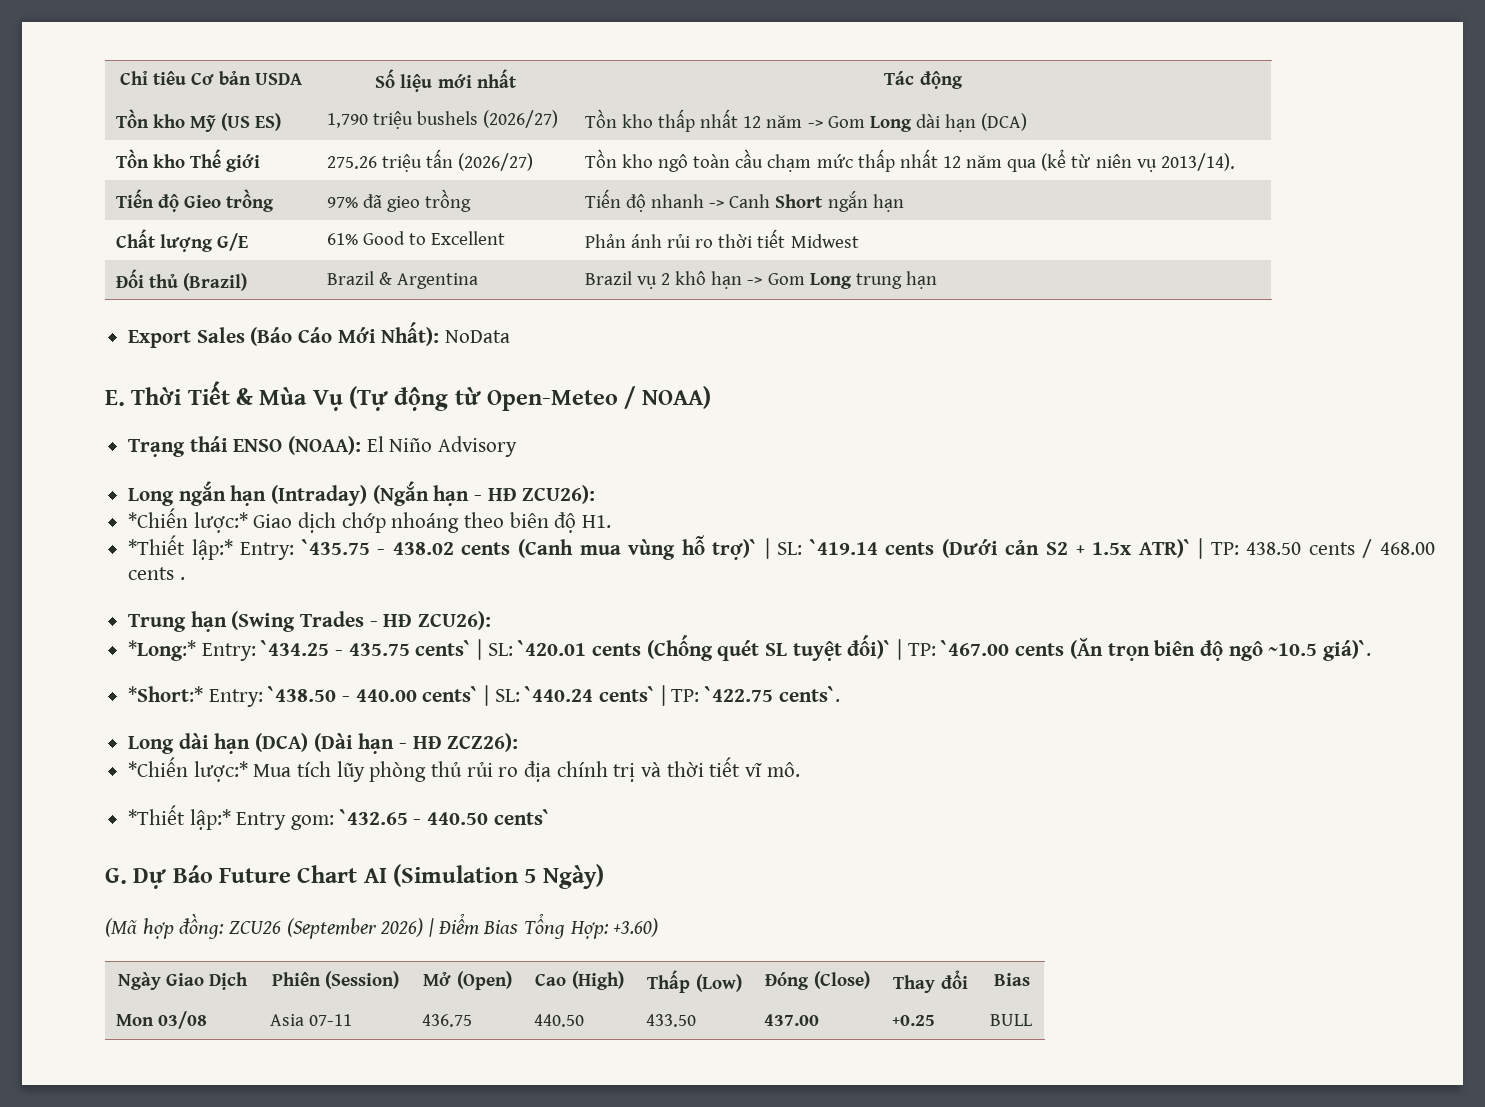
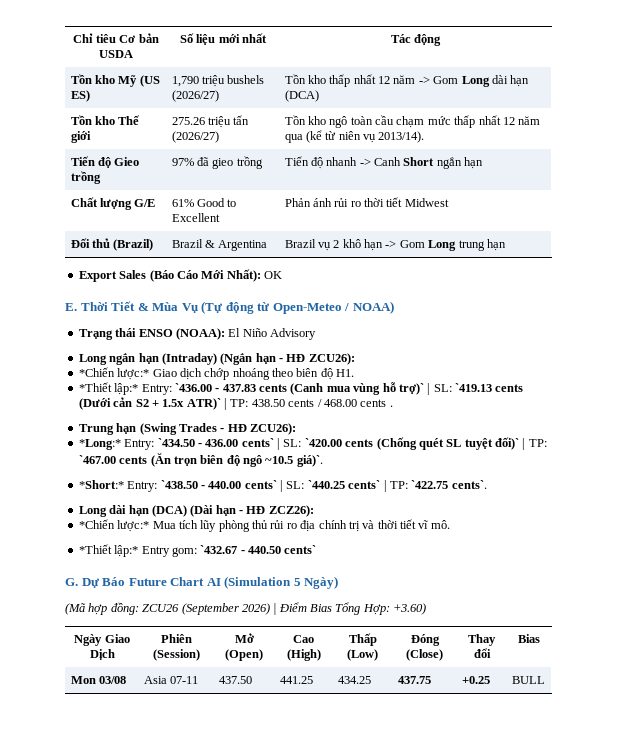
- Export Sales (Báo Cáo Mới Nhất): NoData
+ Export Sales (Báo Cáo Mới Nhất): OK
- *Thiết lập:* Entry: `435.75 - 438.02 cents (Canh mua vùng hỗ trợ)` | SL: `419.14 cents (Dưới cản S2 + 1.5x ATR)` | TP: 438.50 cents / 468.00 cents .
+ *Thiết lập:* Entry: `436.00 - 437.83 cents (Canh mua vùng hỗ trợ)` | SL: `419.13 cents (Dưới cản S2 + 1.5x ATR)` | TP: 438.50 cents / 468.00 cents .
- *Long:* Entry: `434.25 - 435.75 cents` | SL: `420.01 cents (Chống quét SL tuyệt đối)` | TP: `467.00 cents (Ăn trọn biên độ ngô ~10.5 giá)`.
+ *Long:* Entry: `434.50 - 436.00 cents` | SL: `420.00 cents (Chống quét SL tuyệt đối)` | TP: `467.00 cents (Ăn trọn biên độ ngô ~10.5 giá)`.
- *Short:* Entry: `438.50 - 440.00 cents` | SL: `440.24 cents` | TP: `422.75 cents`.
+ *Short:* Entry: `438.50 - 440.00 cents` | SL: `440.25 cents` | TP: `422.75 cents`.
- *Thiết lập:* Entry gom: `432.65 - 440.50 cents`
+ *Thiết lập:* Entry gom: `432.67 - 440.50 cents`
- Mon 03/08 | Asia 07-11 | 436.75 | 440.50 | 433.50 | 437.00 | +0.25 | BULL
+ Mon 03/08 | Asia 07-11 | 437.50 | 441.25 | 434.25 | 437.75 | +0.25 | BULL

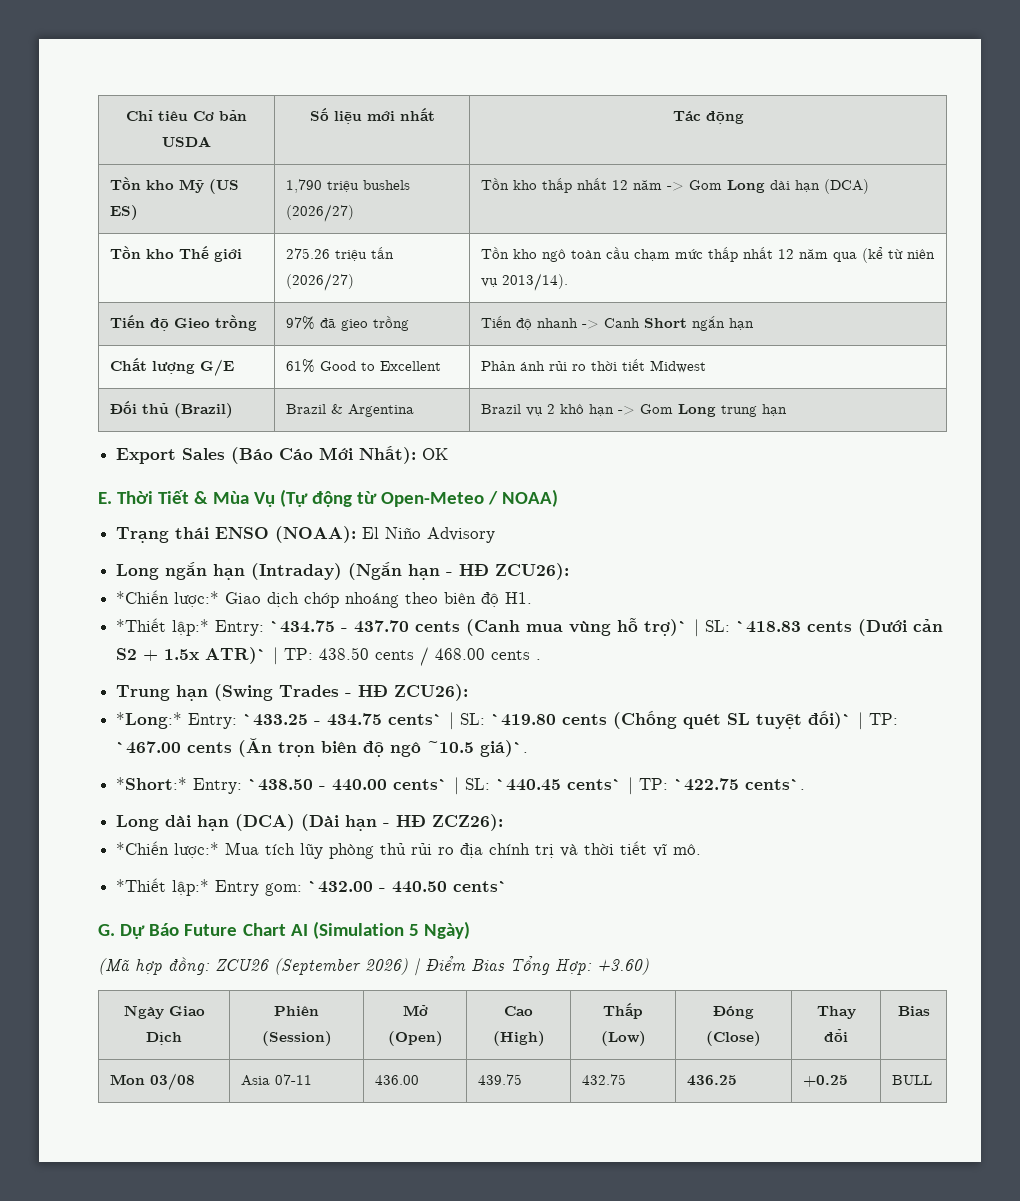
- *Thiết lập:* Entry: `436.00 - 437.83 cents (Canh mua vùng hỗ trợ)` | SL: `419.13 cents (Dưới cản S2 + 1.5x ATR)` | TP: 438.50 cents / 468.00 cents .
+ *Thiết lập:* Entry: `434.75 - 437.70 cents (Canh mua vùng hỗ trợ)` | SL: `418.83 cents (Dưới cản S2 + 1.5x ATR)` | TP: 438.50 cents / 468.00 cents .
- *Long:* Entry: `434.50 - 436.00 cents` | SL: `420.00 cents (Chống quét SL tuyệt đối)` | TP: `467.00 cents (Ăn trọn biên độ ngô ~10.5 giá)`.
+ *Long:* Entry: `433.25 - 434.75 cents` | SL: `419.80 cents (Chống quét SL tuyệt đối)` | TP: `467.00 cents (Ăn trọn biên độ ngô ~10.5 giá)`.
- *Short:* Entry: `438.50 - 440.00 cents` | SL: `440.25 cents` | TP: `422.75 cents`.
+ *Short:* Entry: `438.50 - 440.00 cents` | SL: `440.45 cents` | TP: `422.75 cents`.
- *Thiết lập:* Entry gom: `432.67 - 440.50 cents`
+ *Thiết lập:* Entry gom: `432.00 - 440.50 cents`
- Mon 03/08 | Asia 07-11 | 437.50 | 441.25 | 434.25 | 437.75 | +0.25 | BULL
+ Mon 03/08 | Asia 07-11 | 436.00 | 439.75 | 432.75 | 436.25 | +0.25 | BULL

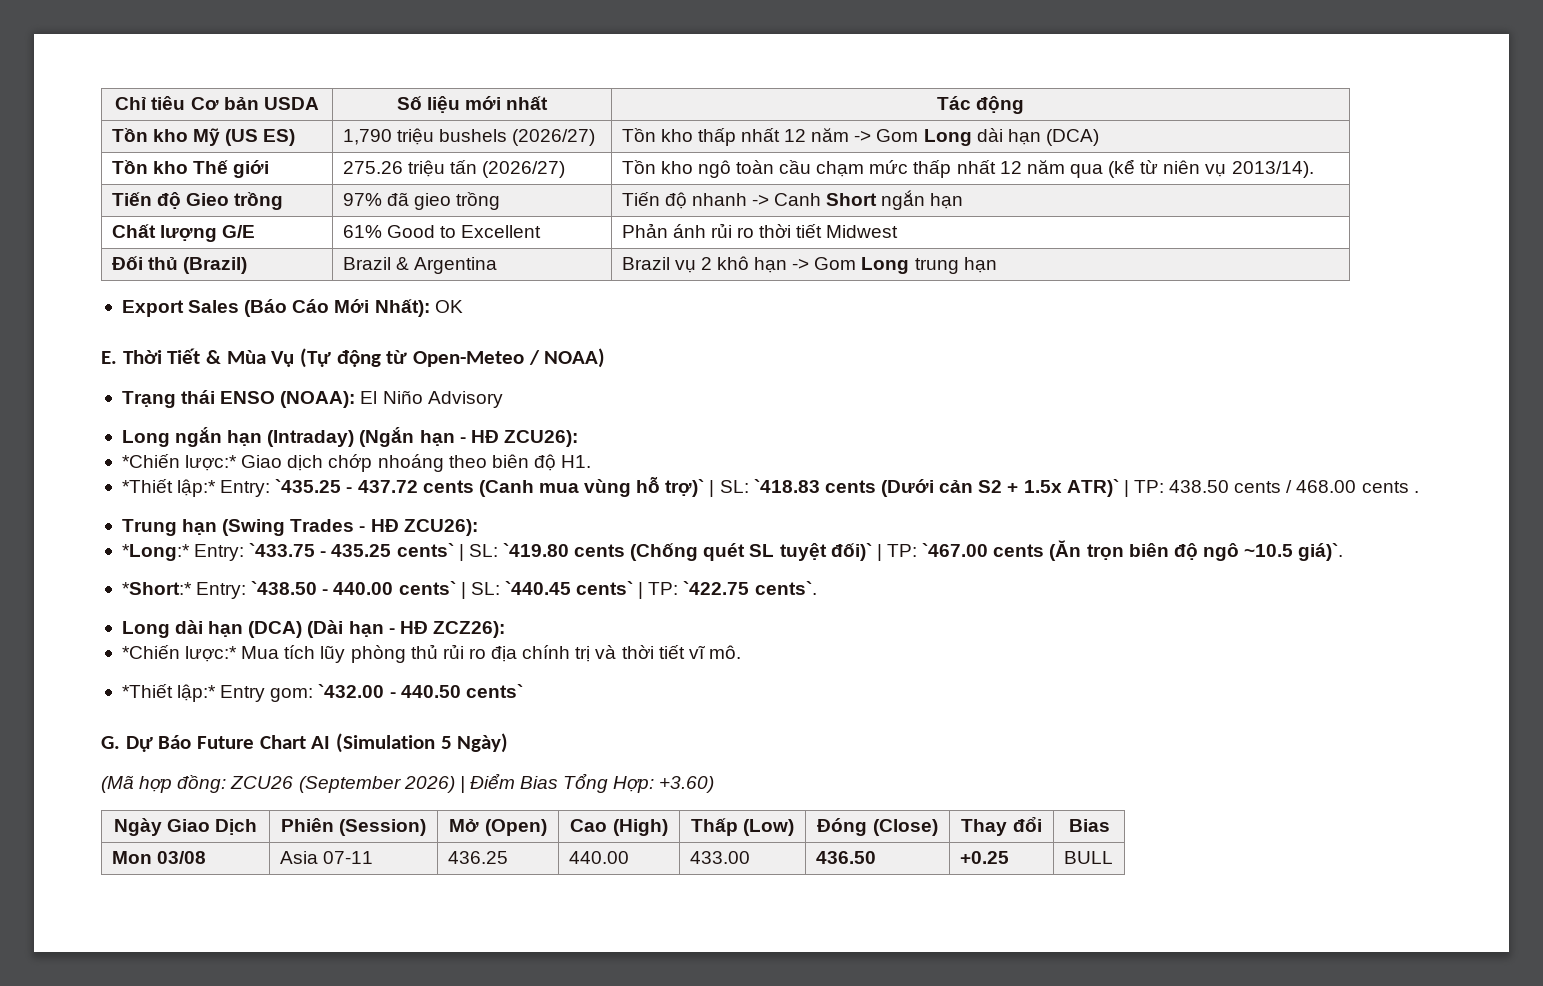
- *Thiết lập:* Entry: `434.75 - 437.70 cents (Canh mua vùng hỗ trợ)` | SL: `418.83 cents (Dưới cản S2 + 1.5x ATR)` | TP: 438.50 cents / 468.00 cents .
+ *Thiết lập:* Entry: `435.25 - 437.72 cents (Canh mua vùng hỗ trợ)` | SL: `418.83 cents (Dưới cản S2 + 1.5x ATR)` | TP: 438.50 cents / 468.00 cents .
- *Long:* Entry: `433.25 - 434.75 cents` | SL: `419.80 cents (Chống quét SL tuyệt đối)` | TP: `467.00 cents (Ăn trọn biên độ ngô ~10.5 giá)`.
+ *Long:* Entry: `433.75 - 435.25 cents` | SL: `419.80 cents (Chống quét SL tuyệt đối)` | TP: `467.00 cents (Ăn trọn biên độ ngô ~10.5 giá)`.
- Mon 03/08 | Asia 07-11 | 436.00 | 439.75 | 432.75 | 436.25 | +0.25 | BULL
+ Mon 03/08 | Asia 07-11 | 436.25 | 440.00 | 433.00 | 436.50 | +0.25 | BULL

